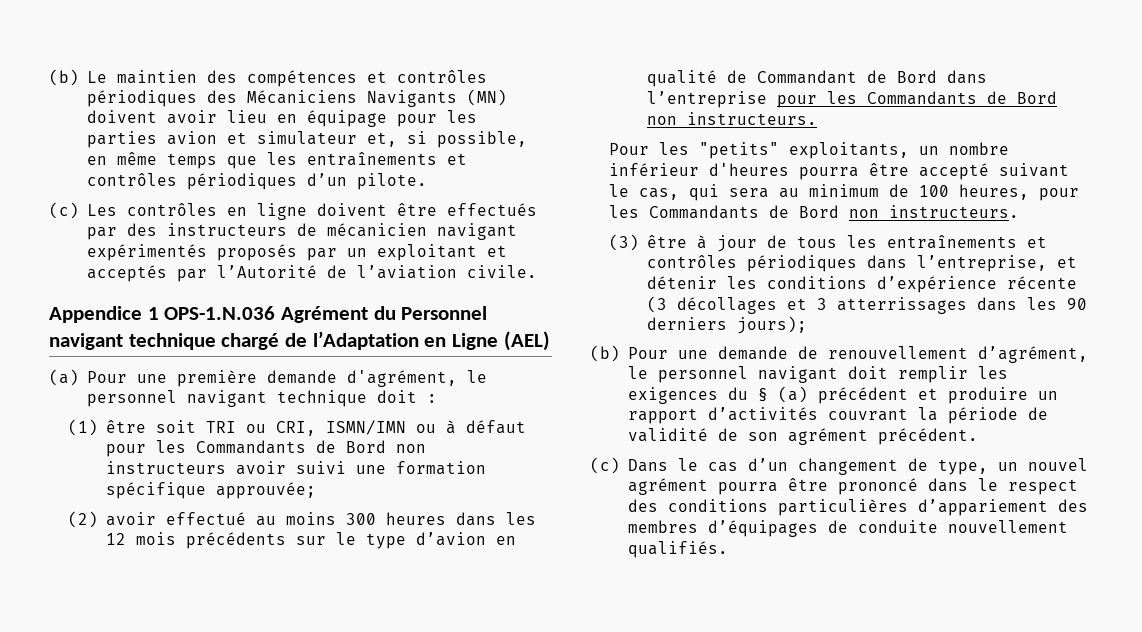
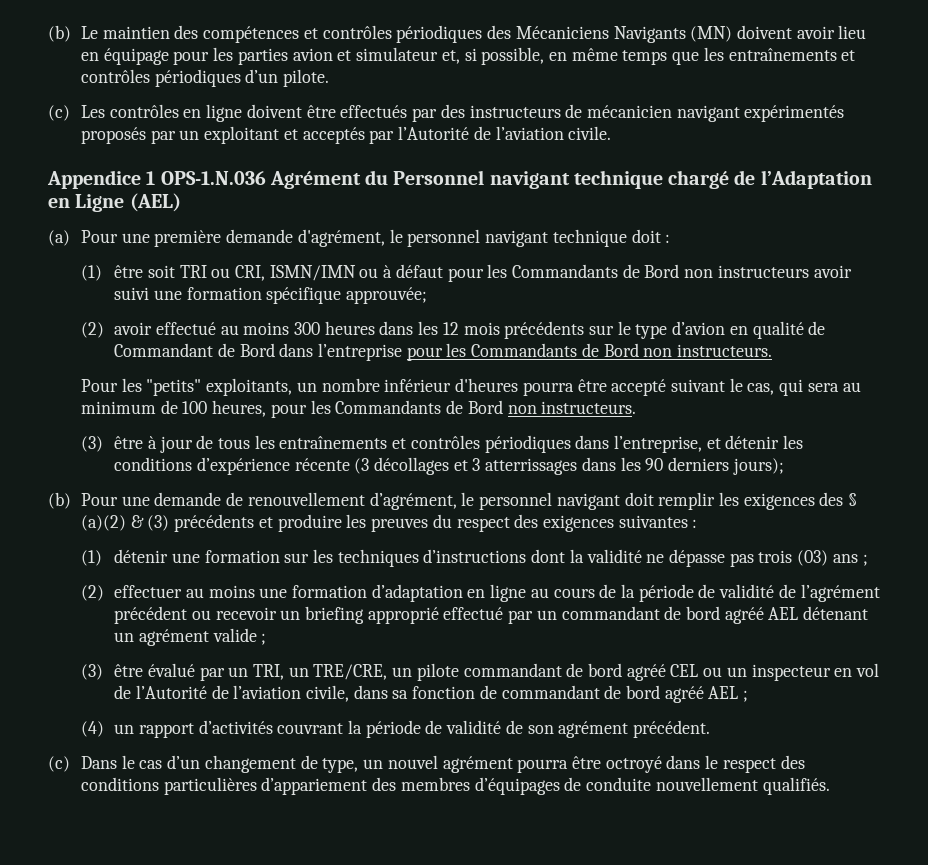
- (b) Pour une demande de renouvellement d’agrément, le personnel navigant doit remplir les exigences du § (a) précédent et produire un rapport d’activités couvrant la période de validité de son agrément précédent.
+ (b) Pour une demande de renouvellement d’agrément, le personnel navigant doit remplir les exigences des § (a)(2) & (3) précédents et produire les preuves du respect des exigences suivantes :
+ (1) détenir une formation sur les techniques d’instructions dont la validité ne dépasse pas trois (03) ans ;
+ (2) effectuer au moins une formation d’adaptation en ligne au cours de la période de validité de l’agrément précédent ou recevoir un briefing approprié effectué par un commandant de bord agréé AEL détenant un agrément valide ;
+ (3) être évalué par un TRI, un TRE/CRE, un pilote commandant de bord agréé CEL ou un inspecteur en vol de l’Autorité de l’aviation civile, dans sa fonction de commandant de bord agréé AEL ;
+ (4) un rapport d’activités couvrant la période de validité de son agrément précédent.
- (c) Dans le cas d’un changement de type, un nouvel agrément pourra être prononcé dans le respect des conditions particulières d’appariement des membres d’équipages de conduite nouvellement qualifiés.
+ (c) Dans le cas d’un changement de type, un nouvel agrément pourra être octroyé dans le respect des conditions particulières d’appariement des membres d’équipages de conduite nouvellement qualifiés.

